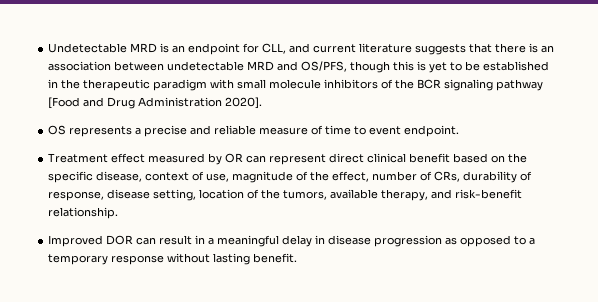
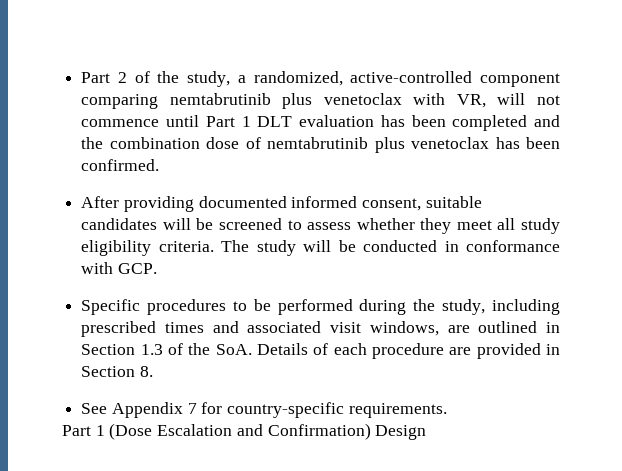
- Undetectable MRD is an endpoint for CLL, and current literature suggests that there is an association between undetectable MRD and OS/PFS, though this is yet to be established in the therapeutic paradigm with small molecule inhibitors of the BCR signaling pathway [Food and Drug Administration 2020].
- OS represents a precise and reliable measure of time to event endpoint.
- Treatment effect measured by OR can represent direct clinical benefit based on the specific disease, context of use, magnitude of the effect, number of CRs, durability of response, disease setting, location of the tumors, available therapy, and risk-benefit relationship.
- Improved DOR can result in a meaningful delay in disease progression as opposed to a temporary response without lasting benefit.
+ Part 2 of the study, a randomized, active-controlled component comparing nemtabrutinib plus venetoclax with VR, will not commence until Part 1 DLT evaluation has been completed and the combination dose of nemtabrutinib plus venetoclax has been confirmed.
+ After providing documented informed consent, suitable candidates will be screened to assess whether they meet all study eligibility criteria. The study will be conducted in conformance with GCP.
+ Specific procedures to be performed during the study, including prescribed times and associated visit windows, are outlined in Section 1.3 of the SoA. Details of each procedure are provided in Section 8.
+ See Appendix 7 for country-specific requirements.
+ Part 1 (Dose Escalation and Confirmation) Design

